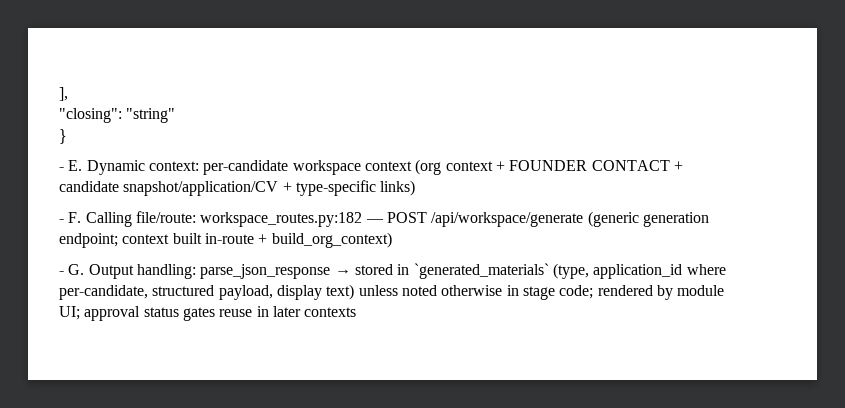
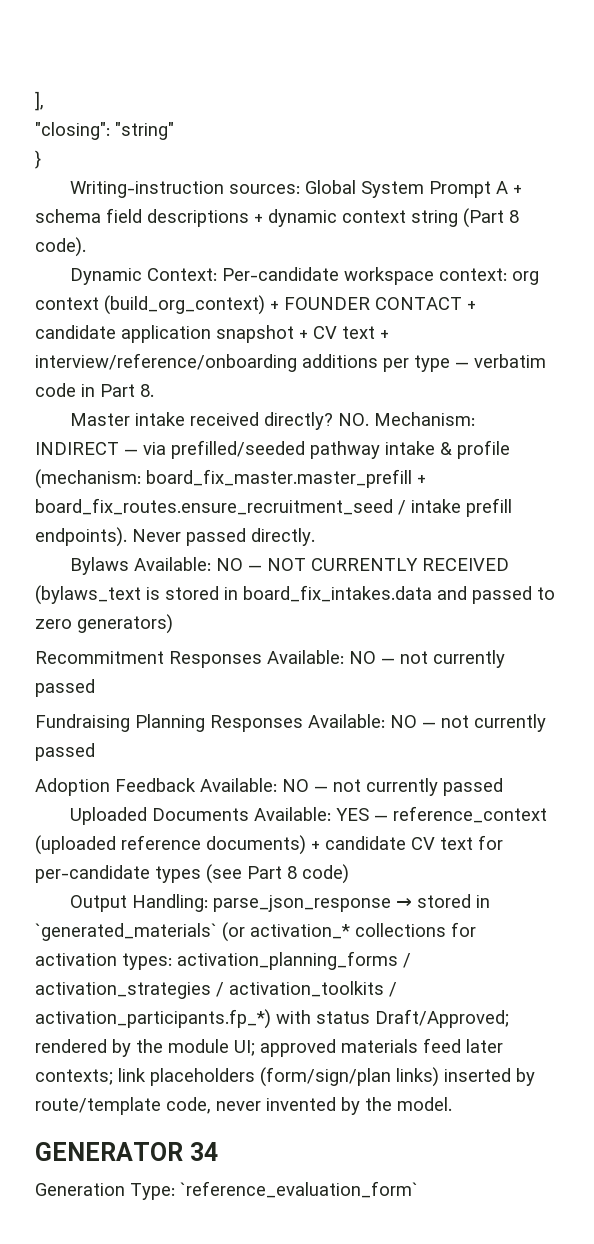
- - E. Dynamic context: per-candidate workspace context (org context + FOUNDER CONTACT + candidate snapshot/application/CV + type-specific links)
- - F. Calling file/route: workspace_routes.py:182 — POST /api/workspace/generate (generic generation endpoint; context built in-route + build_org_context)
- - G. Output handling: parse_json_response → stored in `generated_materials` (type, application_id where per-candidate, structured payload, display text) unless noted otherwise in stage code; rendered by module UI; approval status gates reuse in later contexts
+ Writing-instruction sources: Global System Prompt A + schema field descriptions + dynamic context string (Part 8 code).
+ Dynamic Context: Per-candidate workspace context: org context (build_org_context) + FOUNDER CONTACT + candidate application snapshot + CV text + interview/reference/onboarding additions per type — verbatim code in Part 8.
+ Master intake received directly? NO. Mechanism: INDIRECT — via prefilled/seeded pathway intake & profile (mechanism: board_fix_master.master_prefill + board_fix_routes.ensure_recruitment_seed / intake prefill endpoints). Never passed directly.
+ Bylaws Available: NO — NOT CURRENTLY RECEIVED (bylaws_text is stored in board_fix_intakes.data and passed to zero generators)
+ Recommitment Responses Available: NO — not currently passed
+ Fundraising Planning Responses Available: NO — not currently passed
+ Adoption Feedback Available: NO — not currently passed
+ Uploaded Documents Available: YES — reference_context (uploaded reference documents) + candidate CV text for per-candidate types (see Part 8 code)
+ Output Handling: parse_json_response → stored in `generated_materials` (or activation_* collections for activation types: activation_planning_forms / activation_strategies / activation_toolkits / activation_participants.fp_*) with status Draft/Approved; rendered by the module UI; approved materials feed later contexts; link placeholders (form/sign/plan links) inserted by route/template code, never invented by the model.
+ GENERATOR 34
+ Generation Type: `reference_evaluation_form`

